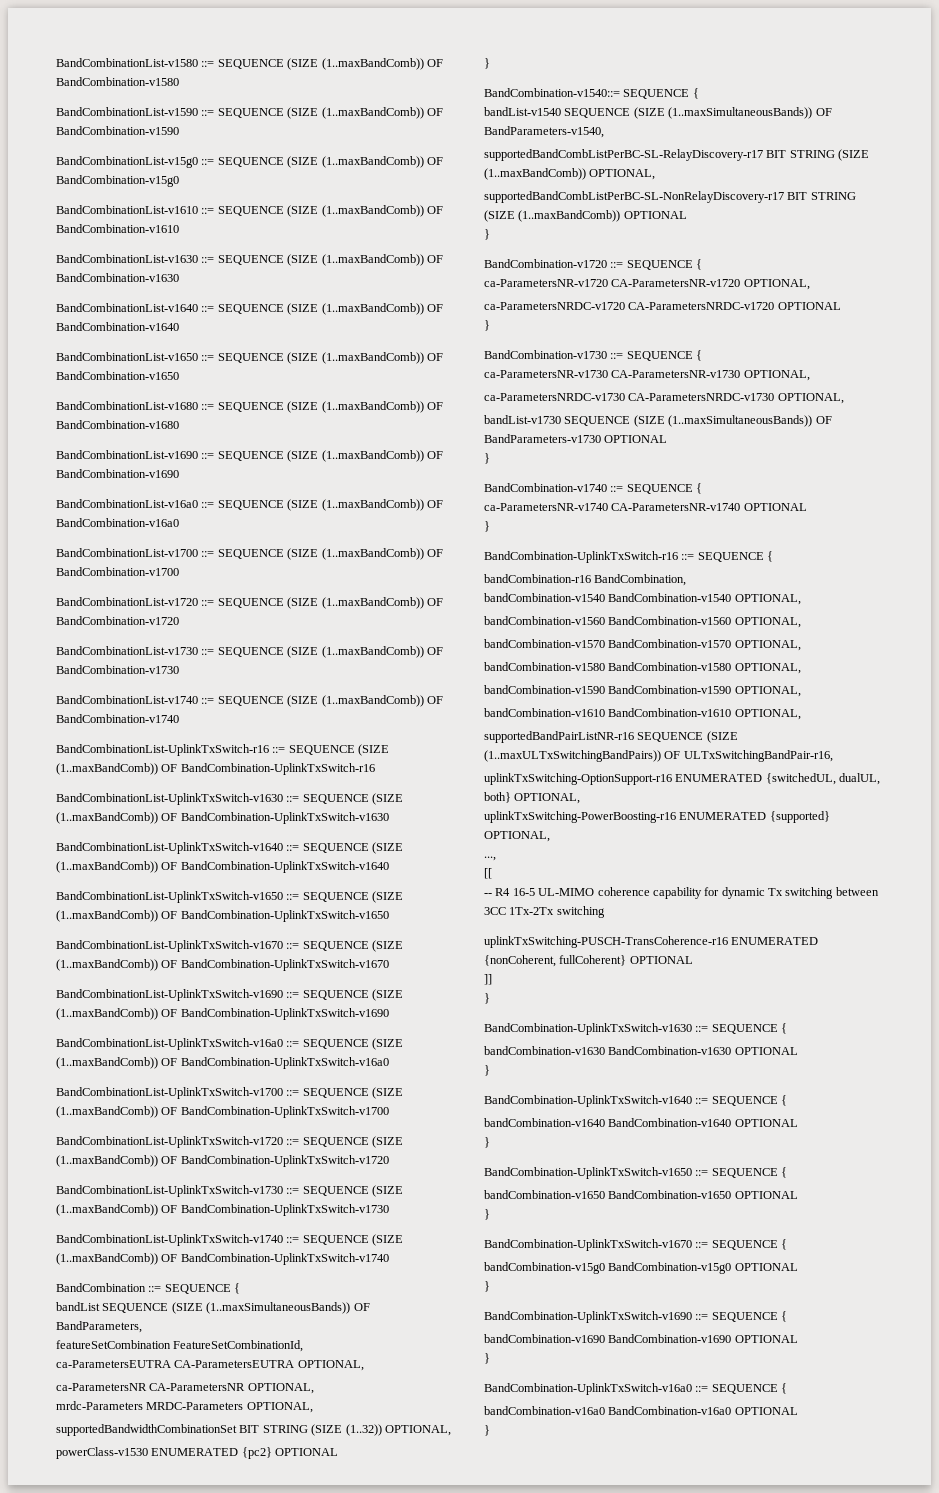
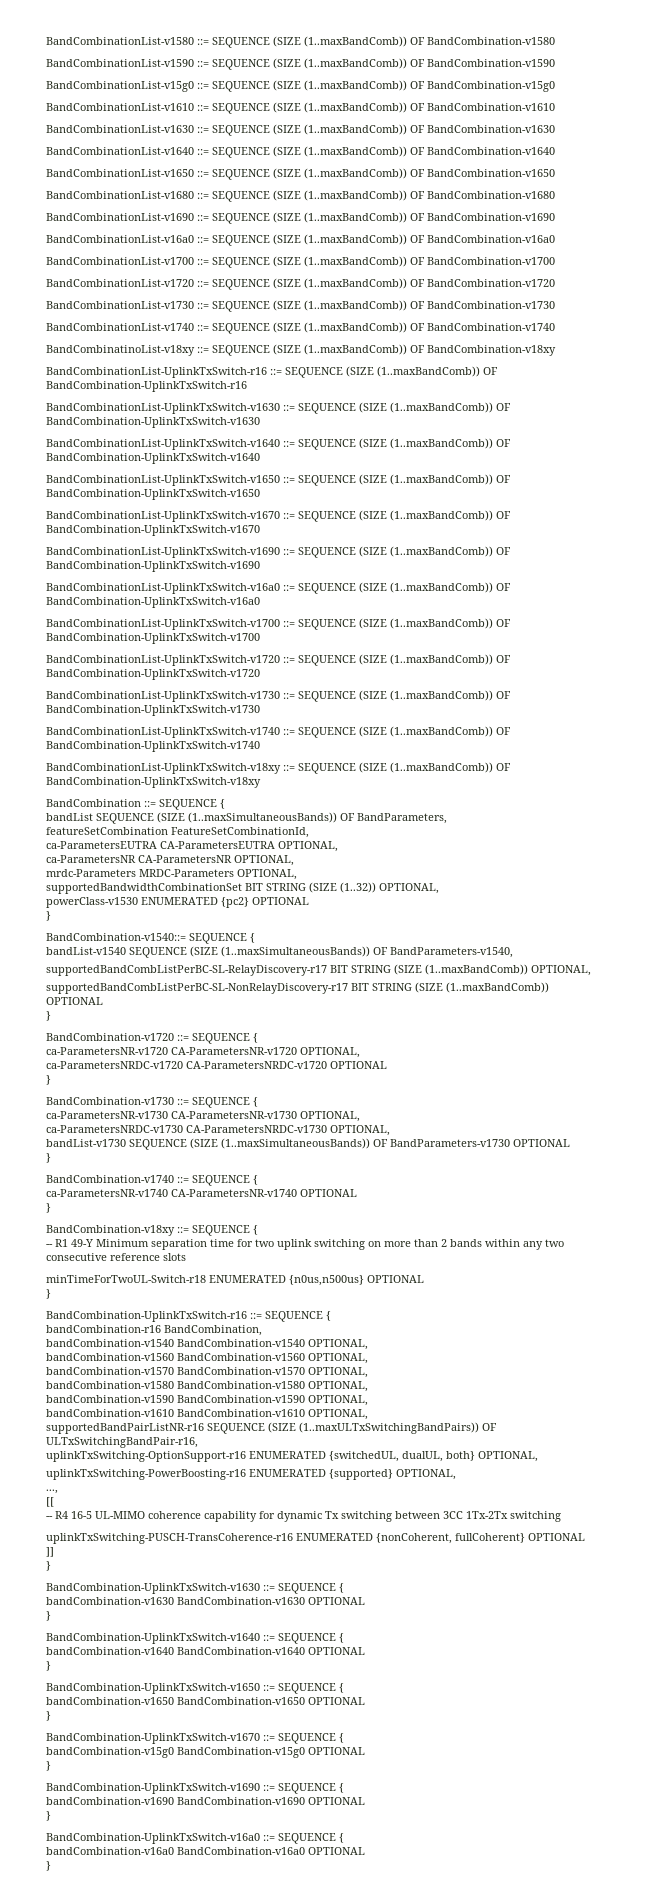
+ BandCombinatinoList-v18xy ::= SEQUENCE (SIZE (1..maxBandComb)) OF BandCombination-v18xy
+ BandCombinationList-UplinkTxSwitch-v18xy ::= SEQUENCE (SIZE (1..maxBandComb)) OF BandCombination-UplinkTxSwitch-v18xy
+ BandCombination-v18xy ::= SEQUENCE {
+ -- R1 49-Y Minimum separation time for two uplink switching on more than 2 bands within any two consecutive reference slots
+ minTimeForTwoUL-Switch-r18 ENUMERATED {n0us,n500us} OPTIONAL
+ }

